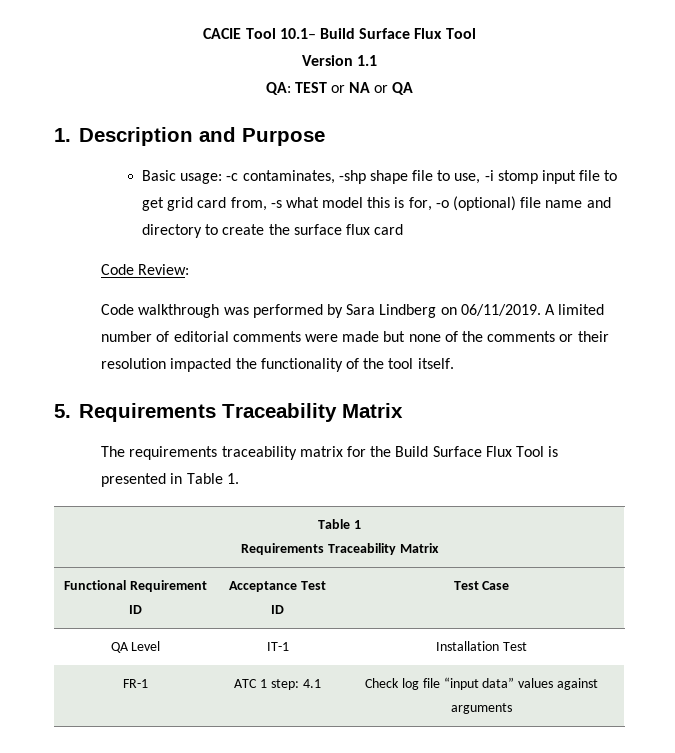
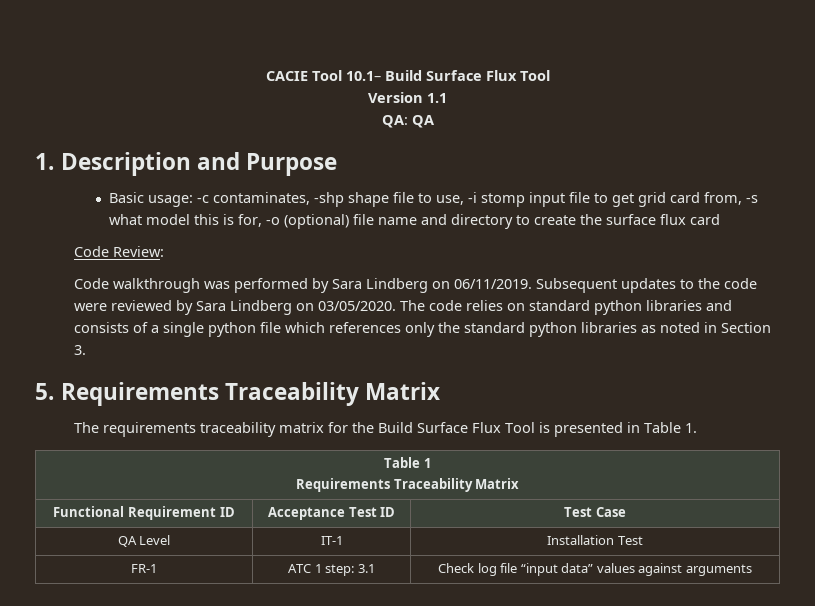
- QA: TEST or NA or QA
+ QA: QA
- A limited number of editorial comments were made but none of the comments or their resolution impacted the functionality of the tool itself.
+ Subsequent updates to the code were reviewed by Sara Lindberg on 03/05/2020. The code relies on standard python libraries and consists of a single python file which references only the standard python libraries as noted in Section 3.
- FR-1 | ATC 1 step: 4.1 | Check log file “input data” values against arguments
+ FR-1 | ATC 1 step: 3.1 | Check log file “input data” values against arguments

